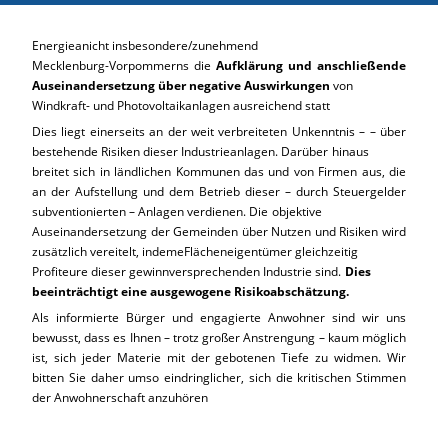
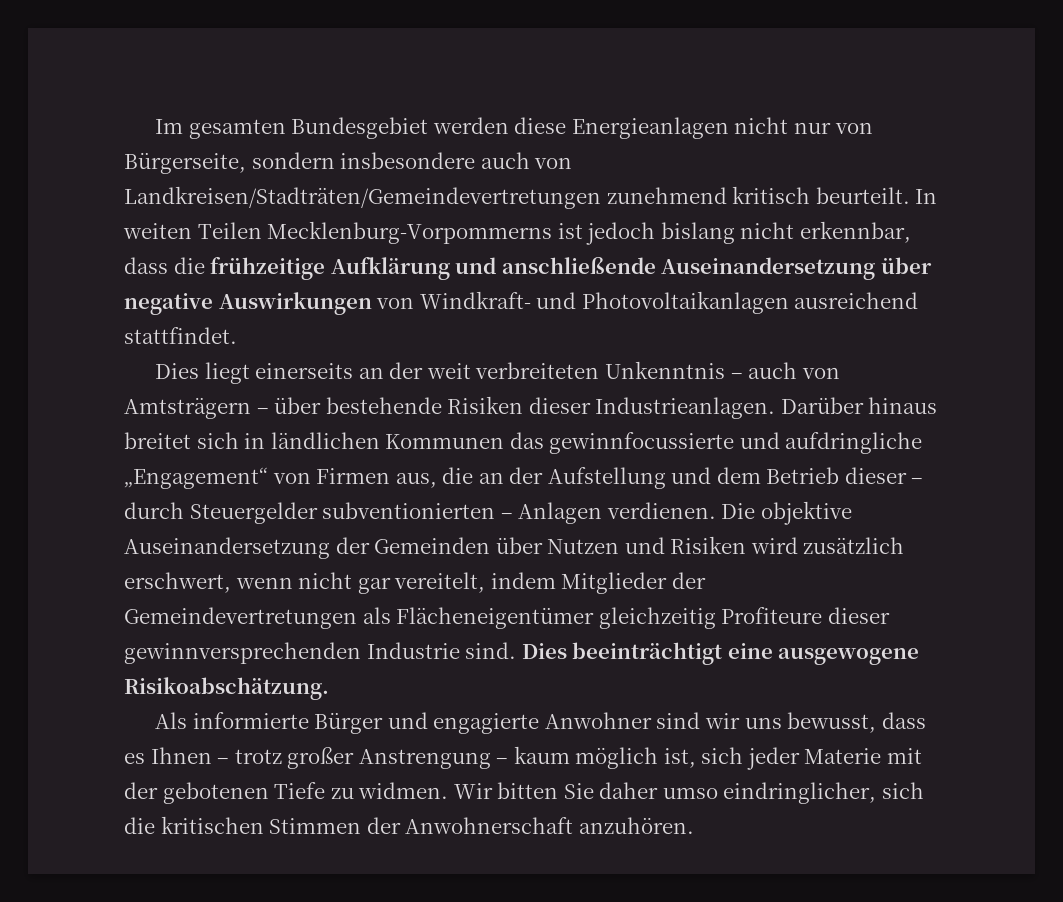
- Energieanicht insbesondere/zunehmend Mecklenburg-Vorpommerns die Aufklärung und anschließende Auseinandersetzung über negative Auswirkungen von Windkraft- und Photovoltaikanlagen ausreichend statt
+ Im gesamten Bundesgebiet werden diese Energieanlagen nicht nur von Bürgerseite, sondern insbesondere auch von Landkreisen/Stadträten/Gemeindevertretungen zunehmend kritisch beurteilt. In weiten Teilen Mecklenburg-Vorpommerns ist jedoch bislang nicht erkennbar, dass die frühzeitige Aufklärung und anschließende Auseinandersetzung über negative Auswirkungen von Windkraft- und Photovoltaikanlagen ausreichend stattfindet.
- Dies liegt einerseits an der weit verbreiteten Unkenntnis – – über bestehende Risiken dieser Industrieanlagen.
+ Dies liegt einerseits an der weit verbreiteten Unkenntnis – auch von Amtsträgern – über bestehende Risiken dieser Industrieanlagen.
- Darüber hinaus breitet sich in ländlichen Kommunen das und von Firmen aus, die an der Aufstellung und dem Betrieb dieser – durch Steuergelder subventionierten – Anlagen verdienen.
+ Darüber hinaus breitet sich in ländlichen Kommunen das gewinnfocussierte und aufdringliche „Engagement“ von Firmen aus, die an der Aufstellung und dem Betrieb dieser – durch Steuergelder subventionierten – Anlagen verdienen.
- Die objektive Auseinandersetzung der Gemeinden über Nutzen und Risiken wird zusätzlich vereitelt, indemeFlächeneigentümer gleichzeitig Profiteure dieser gewinnversprechenden Industrie sind.
+ Die objektive Auseinandersetzung der Gemeinden über Nutzen und Risiken wird zusätzlich erschwert, wenn nicht gar vereitelt, indem Mitglieder der Gemeindevertretungen als Flächeneigentümer gleichzeitig Profiteure dieser gewinnversprechenden Industrie sind.
- Wir bitten Sie daher umso eindringlicher, sich die kritischen Stimmen der Anwohnerschaft anzuhören
+ Wir bitten Sie daher umso eindringlicher, sich die kritischen Stimmen der Anwohnerschaft anzuhören.

